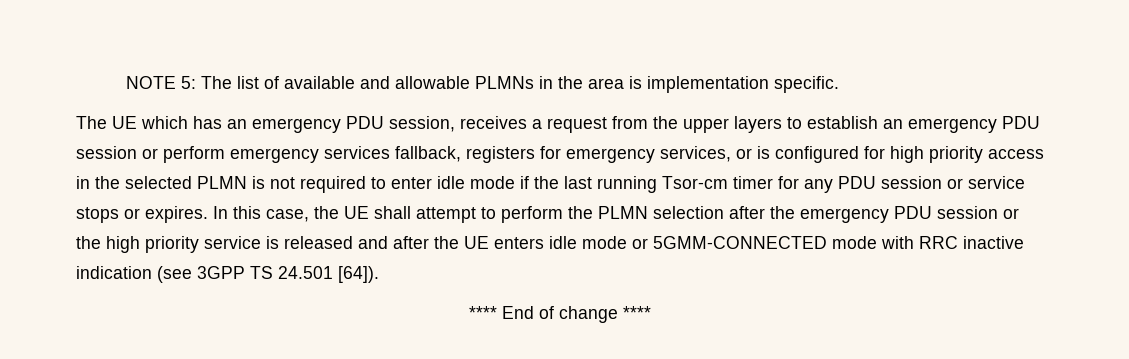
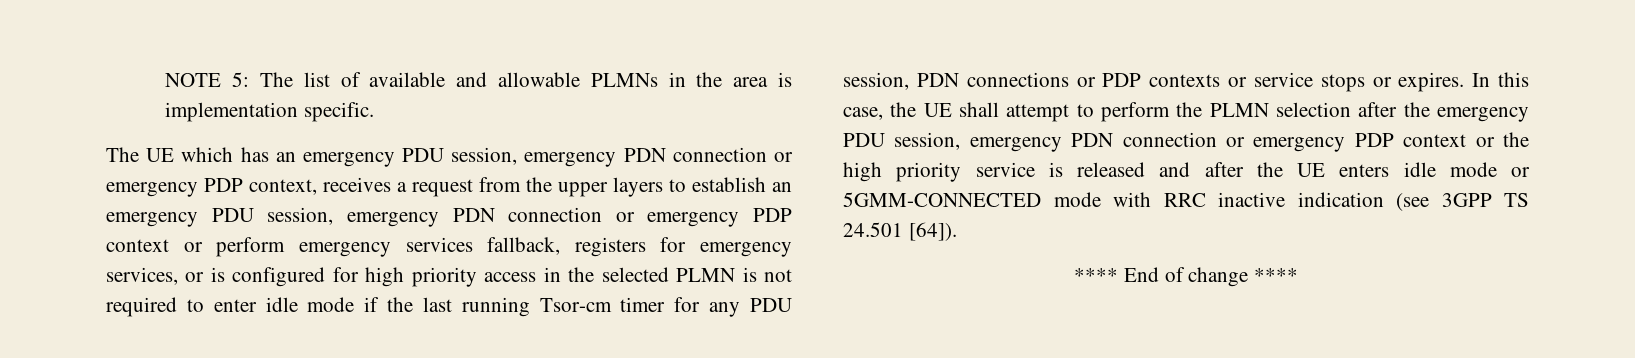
- The UE which has an emergency PDU session, receives a request from the upper layers to establish an emergency PDU session or perform emergency services fallback, registers for emergency services, or is configured for high priority access in the selected PLMN is not required to enter idle mode if the last running Tsor-cm timer for any PDU session or service stops or expires.
+ The UE which has an emergency PDU session, emergency PDN connection or emergency PDP context, receives a request from the upper layers to establish an emergency PDU session, emergency PDN connection or emergency PDP context or perform emergency services fallback, registers for emergency services, or is configured for high priority access in the selected PLMN is not required to enter idle mode if the last running Tsor-cm timer for any PDU session, PDN connections or PDP contexts or service stops or expires.
- In this case, the UE shall attempt to perform the PLMN selection after the emergency PDU session or the high priority service is released and after the UE enters idle mode or 5GMM-CONNECTED mode with RRC inactive indication (see 3GPP TS 24.501 [64]).
+ In this case, the UE shall attempt to perform the PLMN selection after the emergency PDU session, emergency PDN connection or emergency PDP context or the high priority service is released and after the UE enters idle mode or 5GMM-CONNECTED mode with RRC inactive indication (see 3GPP TS 24.501 [64]).

